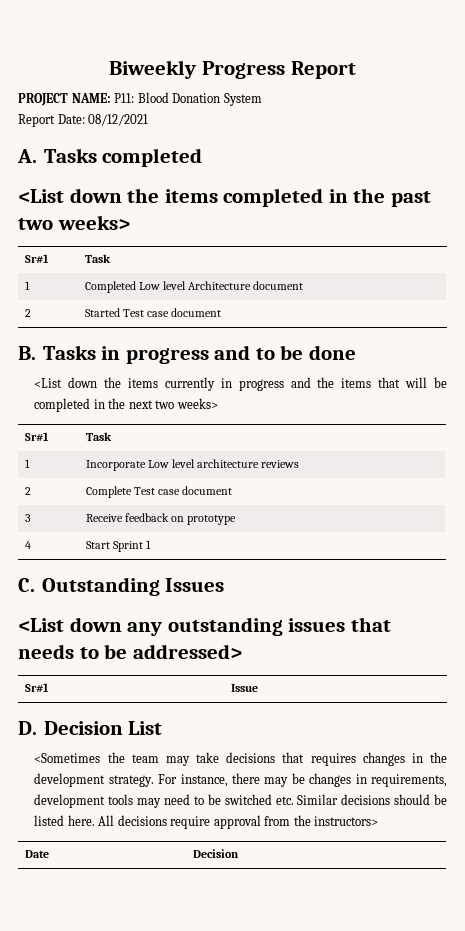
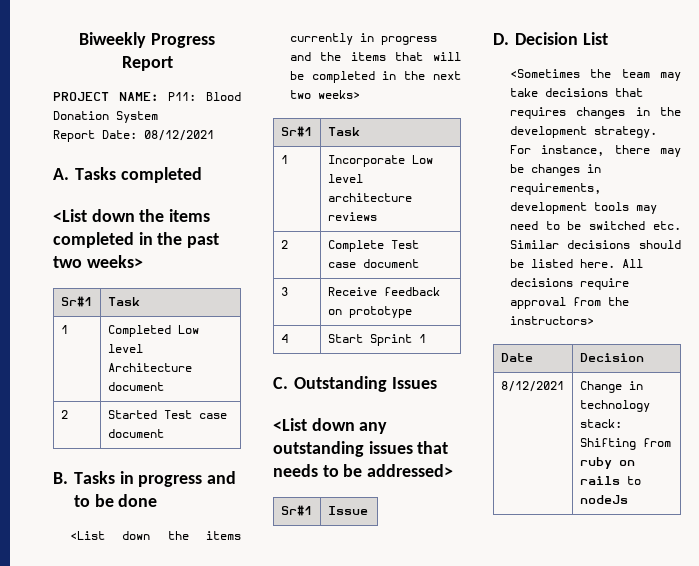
+ 8/12/2021 | Change in technology stack: Shifting from ruby on rails to nodeJs

